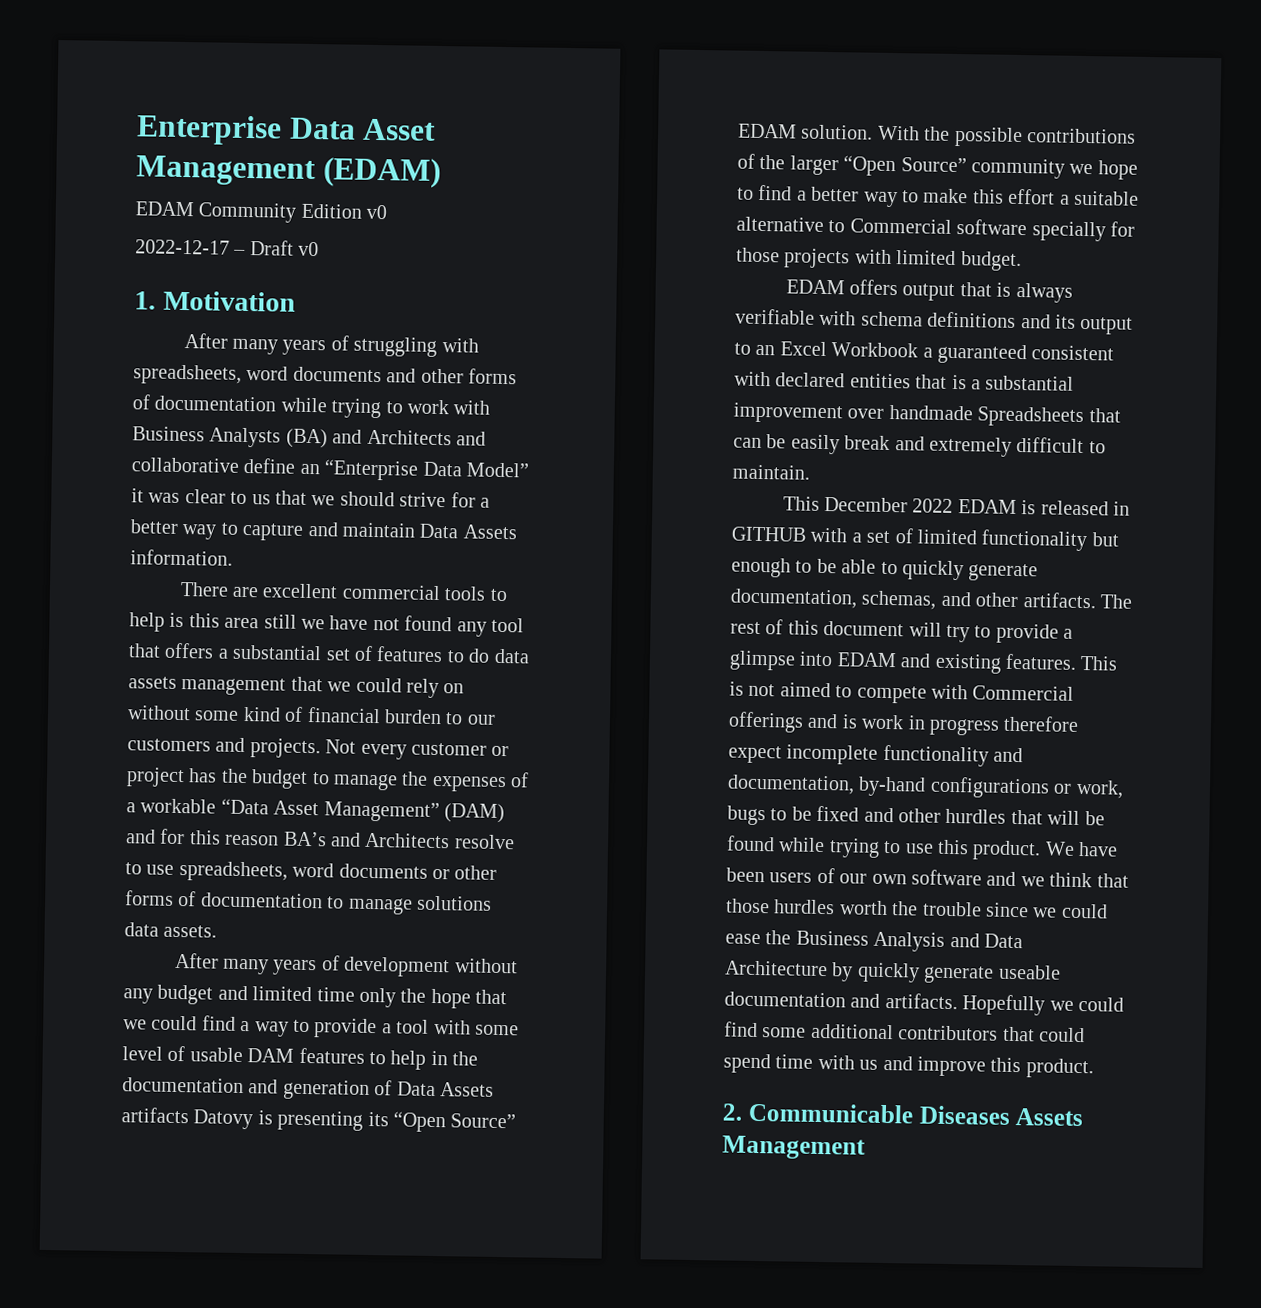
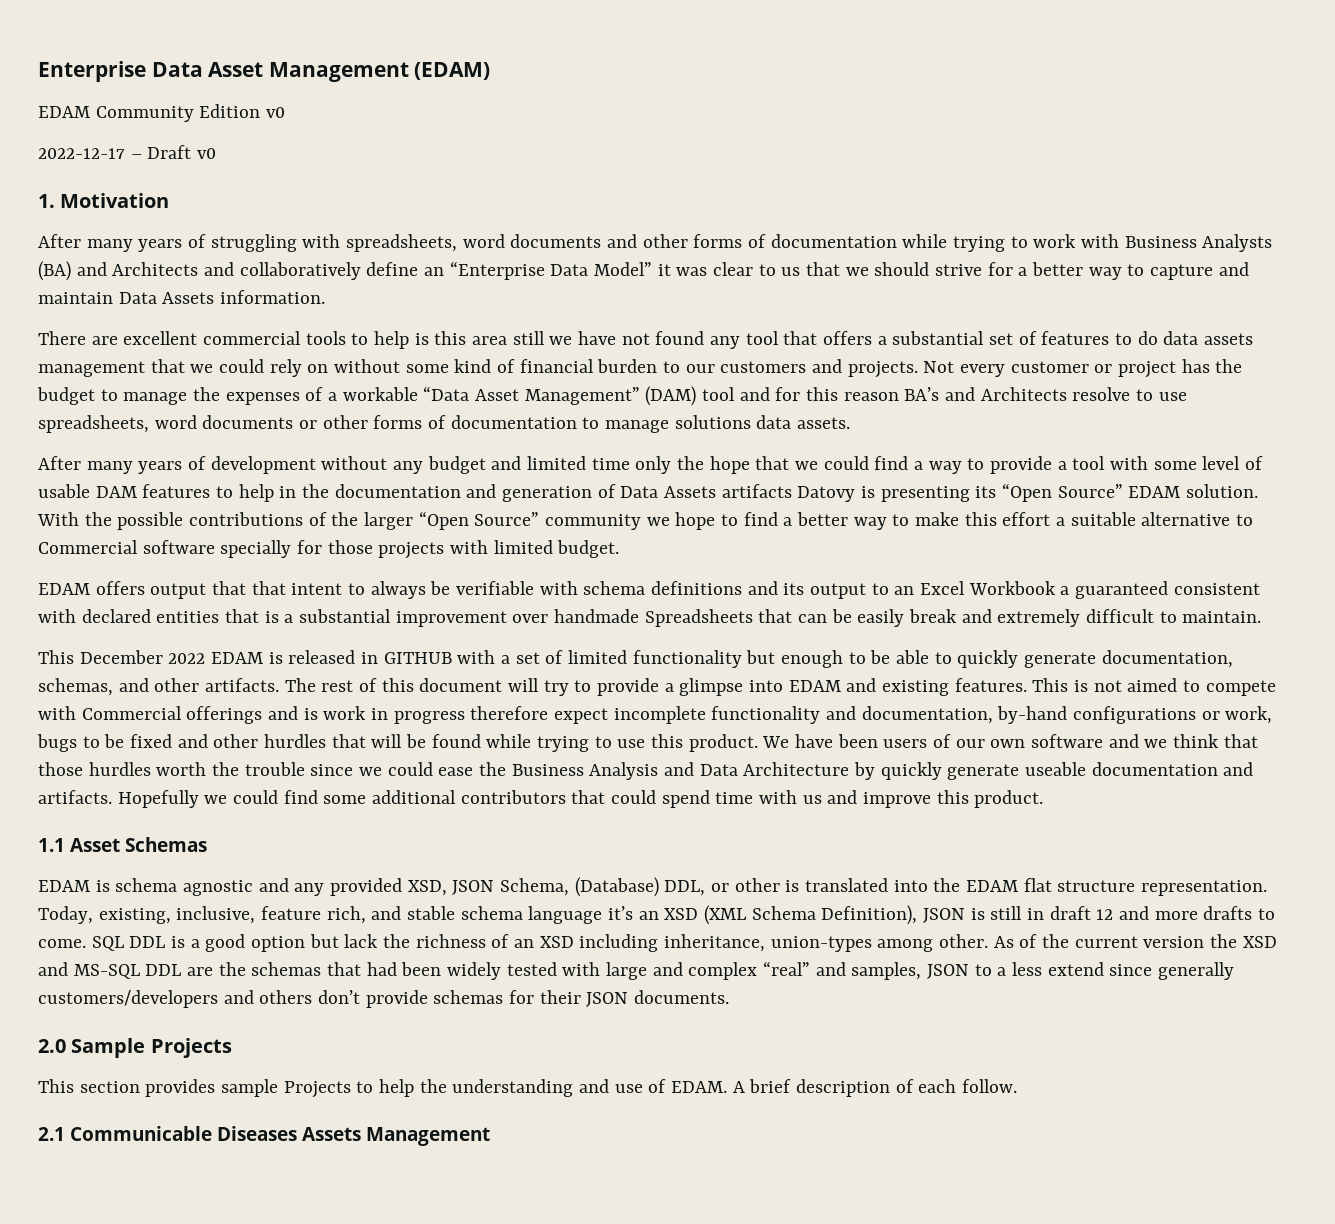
- After many years of struggling with spreadsheets, word documents and other forms of documentation while trying to work with Business Analysts (BA) and Architects and collaborative define an “Enterprise Data Model” it was clear to us that we should strive for a better way to capture and maintain Data Assets information.
+ After many years of struggling with spreadsheets, word documents and other forms of documentation while trying to work with Business Analysts (BA) and Architects and collaboratively define an “Enterprise Data Model” it was clear to us that we should strive for a better way to capture and maintain Data Assets information.
- Not every customer or project has the budget to manage the expenses of a workable “Data Asset Management” (DAM) and for this reason BA’s and Architects resolve to use spreadsheets, word documents or other forms of documentation to manage solutions data assets.
+ Not every customer or project has the budget to manage the expenses of a workable “Data Asset Management” (DAM) tool and for this reason BA’s and Architects resolve to use spreadsheets, word documents or other forms of documentation to manage solutions data assets.
- EDAM offers output that is always verifiable with schema definitions and its output to an Excel Workbook a guaranteed consistent with declared entities that is a substantial improvement over handmade Spreadsheets that can be easily break and extremely difficult to maintain.
+ EDAM offers output that that intent to always be verifiable with schema definitions and its output to an Excel Workbook a guaranteed consistent with declared entities that is a substantial improvement over handmade Spreadsheets that can be easily break and extremely difficult to maintain.
- 2. Communicable Diseases Assets Management
+ 1.1 Asset Schemas
+ EDAM is schema agnostic and any provided XSD, JSON Schema, (Database) DDL, or other is translated into the EDAM flat structure representation. Today, existing, inclusive, feature rich, and stable schema language it’s an XSD (XML Schema Definition), JSON is still in draft 12 and more drafts to come. SQL DDL is a good option but lack the richness of an XSD including inheritance, union-types among other. As of the current version the XSD and MS-SQL DDL are the schemas that had been widely tested with large and complex “real” and samples, JSON to a less extend since generally customers/developers and others don’t provide schemas for their JSON documents.
+ 2.0 Sample Projects
+ This section provides sample Projects to help the understanding and use of EDAM. A brief description of each follow.
+ 2.1 Communicable Diseases Assets Management

